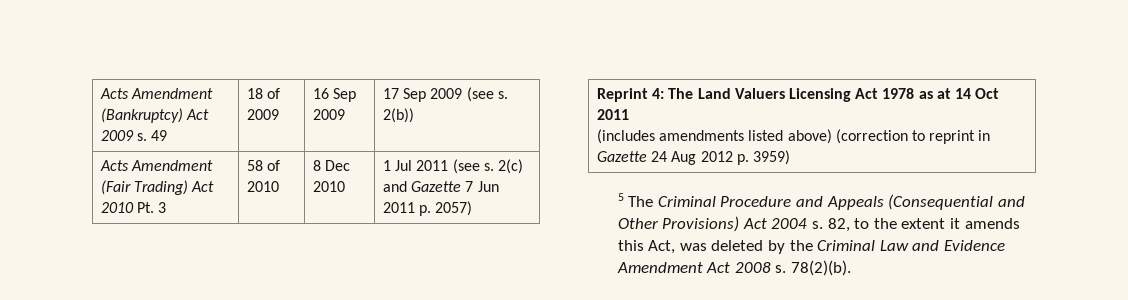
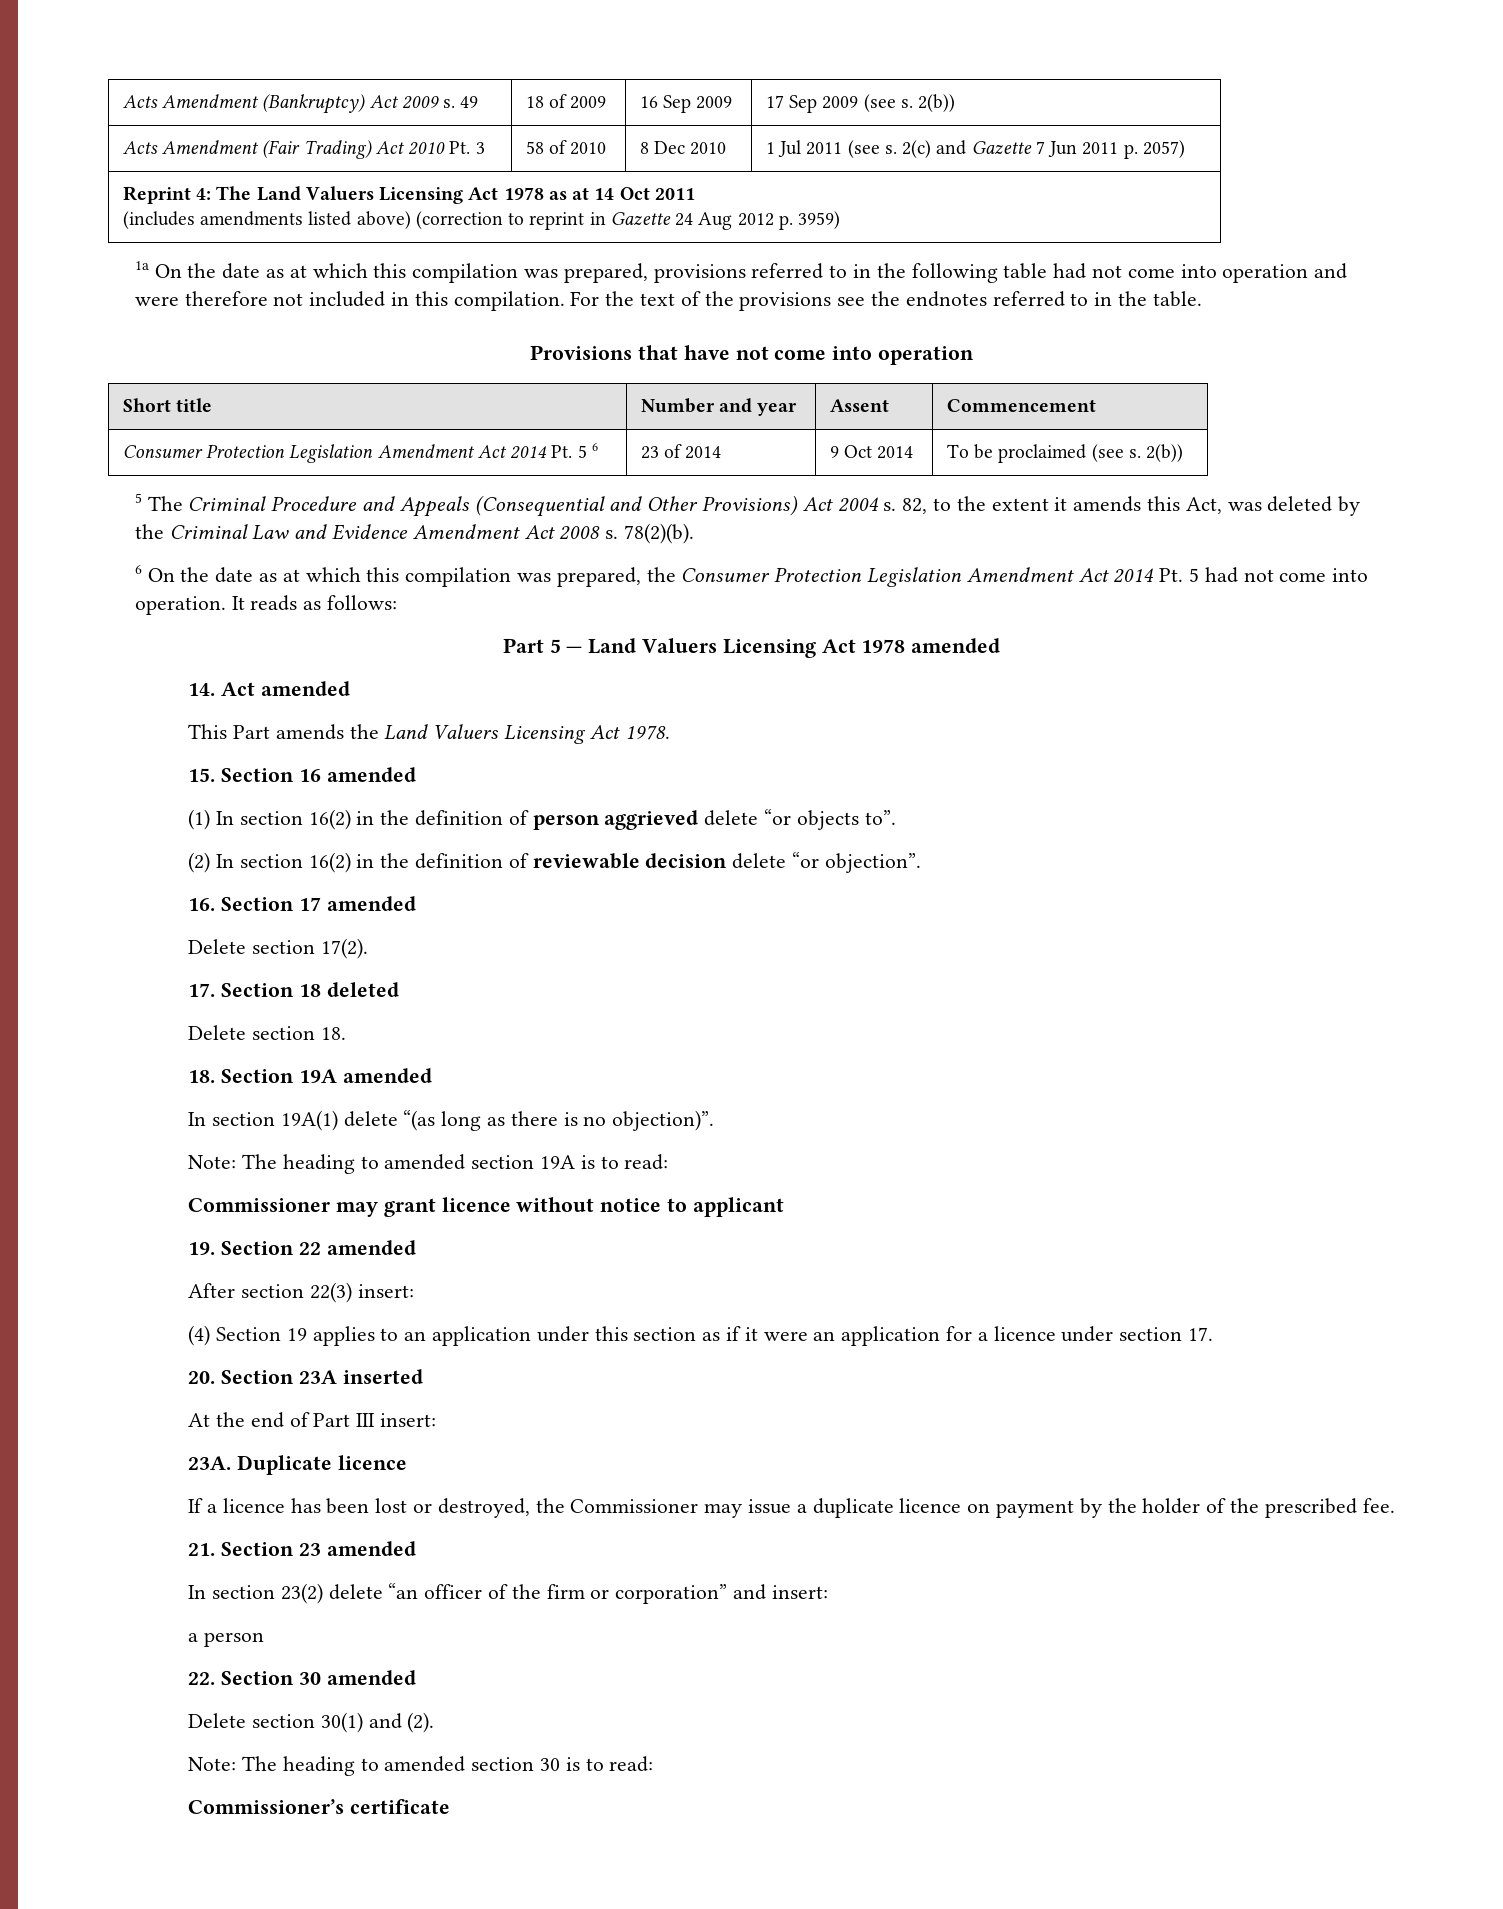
+ 1a On the date as at which this compilation was prepared, provisions referred to in the following table had not come into operation and were therefore not included in this compilation. For the text of the provisions see the endnotes referred to in the table.
+ Provisions that have not come into operation
+ Short title | Number and year | Assent | Commencement
+ Consumer Protection Legislation Amendment Act 2014 Pt. 5 6 | 23 of 2014 | 9 Oct 2014 | To be proclaimed (see s. 2(b))
+ 6 On the date as at which this compilation was prepared, the Consumer Protection Legislation Amendment Act 2014 Pt. 5 had not come into operation. It reads as follows:
+ Part 5 — Land Valuers Licensing Act 1978 amended
+ 14. Act amended
+ This Part amends the Land Valuers Licensing Act 1978.
+ 15. Section 16 amended
+ (1) In section 16(2) in the definition of person aggrieved delete “or objects to”.
+ (2) In section 16(2) in the definition of reviewable decision delete “or objection”.
+ 16. Section 17 amended
+ Delete section 17(2).
+ 17. Section 18 deleted
+ Delete section 18.
+ 18. Section 19A amended
+ In section 19A(1) delete “(as long as there is no objection)”.
+ Note: The heading to amended section 19A is to read:
+ Commissioner may grant licence without notice to applicant
+ 19. Section 22 amended
+ After section 22(3) insert:
+ (4) Section 19 applies to an application under this section as if it were an application for a licence under section 17.
+ 20. Section 23A inserted
+ At the end of Part III insert:
+ 23A. Duplicate licence
+ If a licence has been lost or destroyed, the Commissioner may issue a duplicate licence on payment by the holder of the prescribed fee.
+ 21. Section 23 amended
+ In section 23(2) delete “an officer of the firm or corporation” and insert:
+ a person
+ 22. Section 30 amended
+ Delete section 30(1) and (2).
+ Note: The heading to amended section 30 is to read:
+ Commissioner’s certificate

